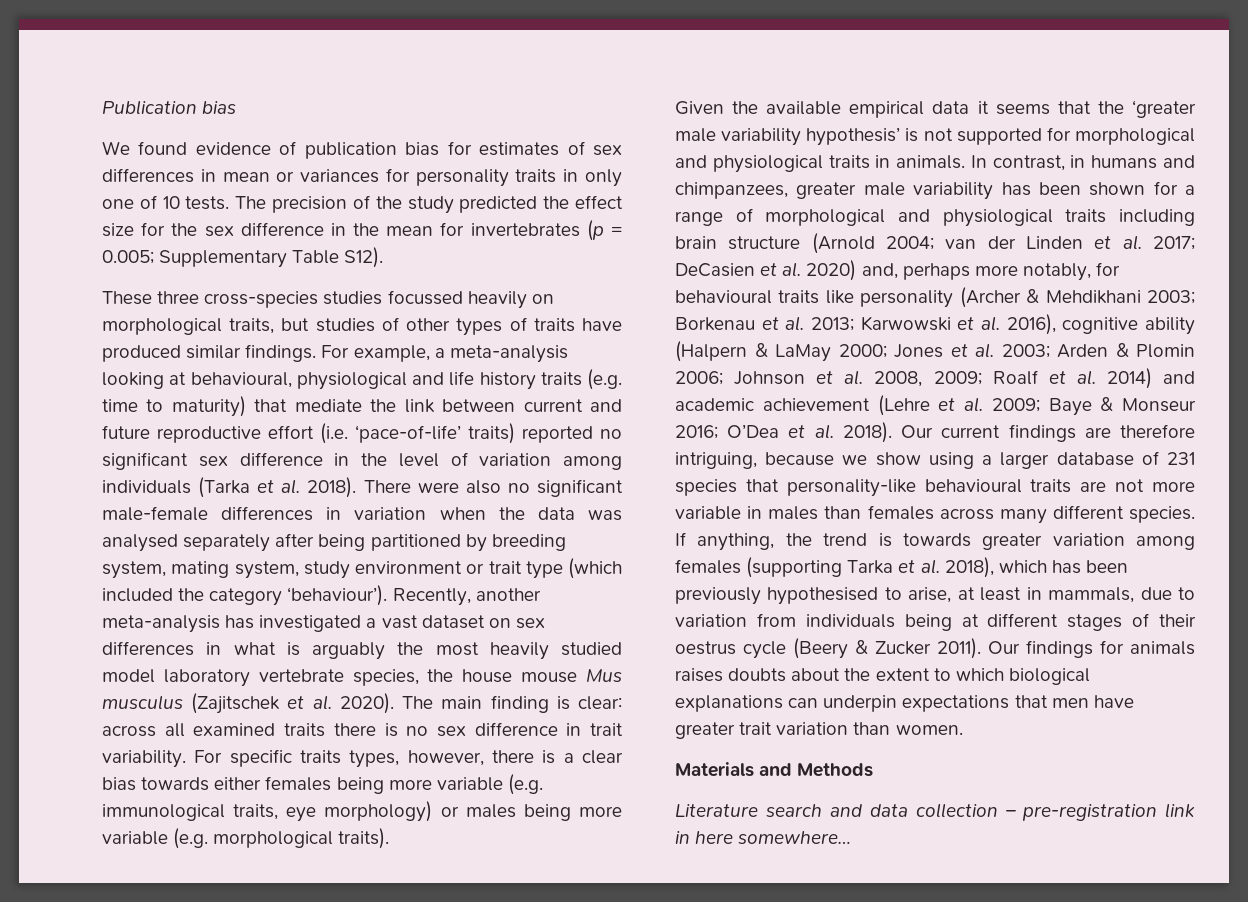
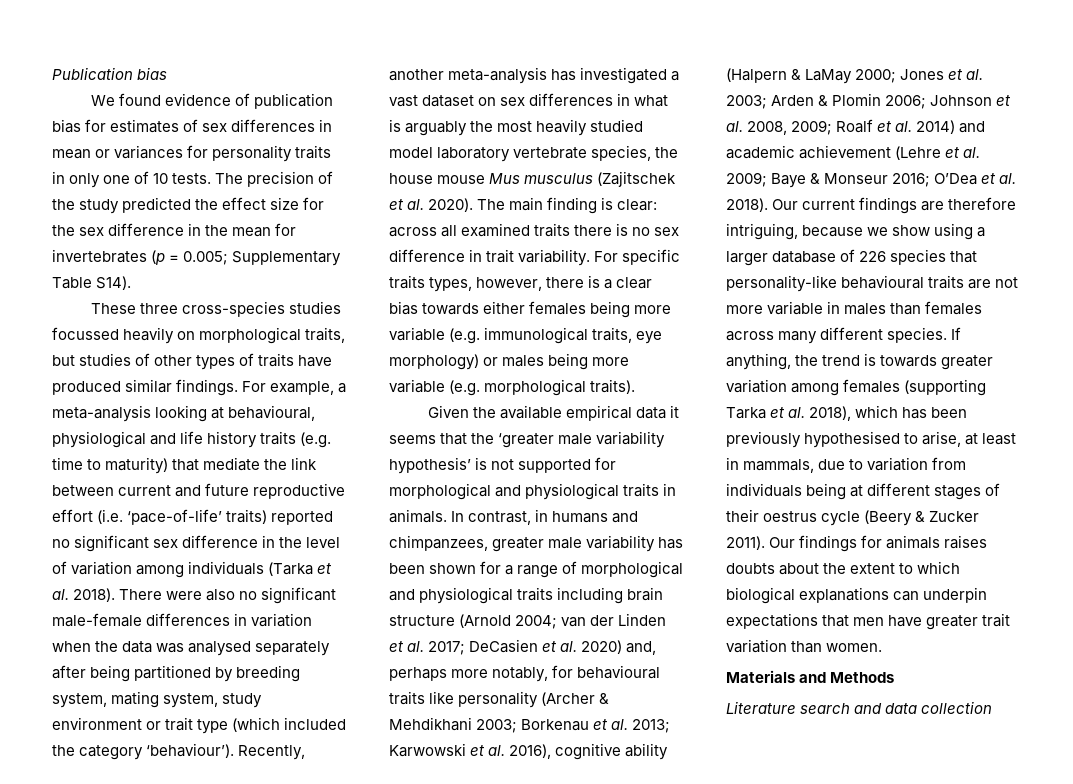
- The precision of the study predicted the effect size for the sex difference in the mean for invertebrates (p = 0.005; Supplementary Table S12).
+ The precision of the study predicted the effect size for the sex difference in the mean for invertebrates (p = 0.005; Supplementary Table S14).
- Our current findings are therefore intriguing, because we show using a larger database of 231 species that personality-like behavioural traits are not more variable in males than females across many different species.
+ Our current findings are therefore intriguing, because we show using a larger database of 226 species that personality-like behavioural traits are not more variable in males than females across many different species.
- Literature search and data collection – pre-registration link in here somewhere…
+ Literature search and data collection

